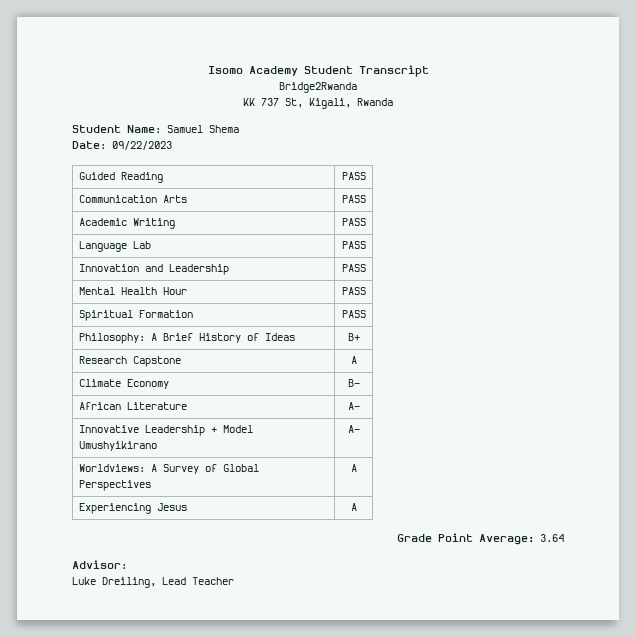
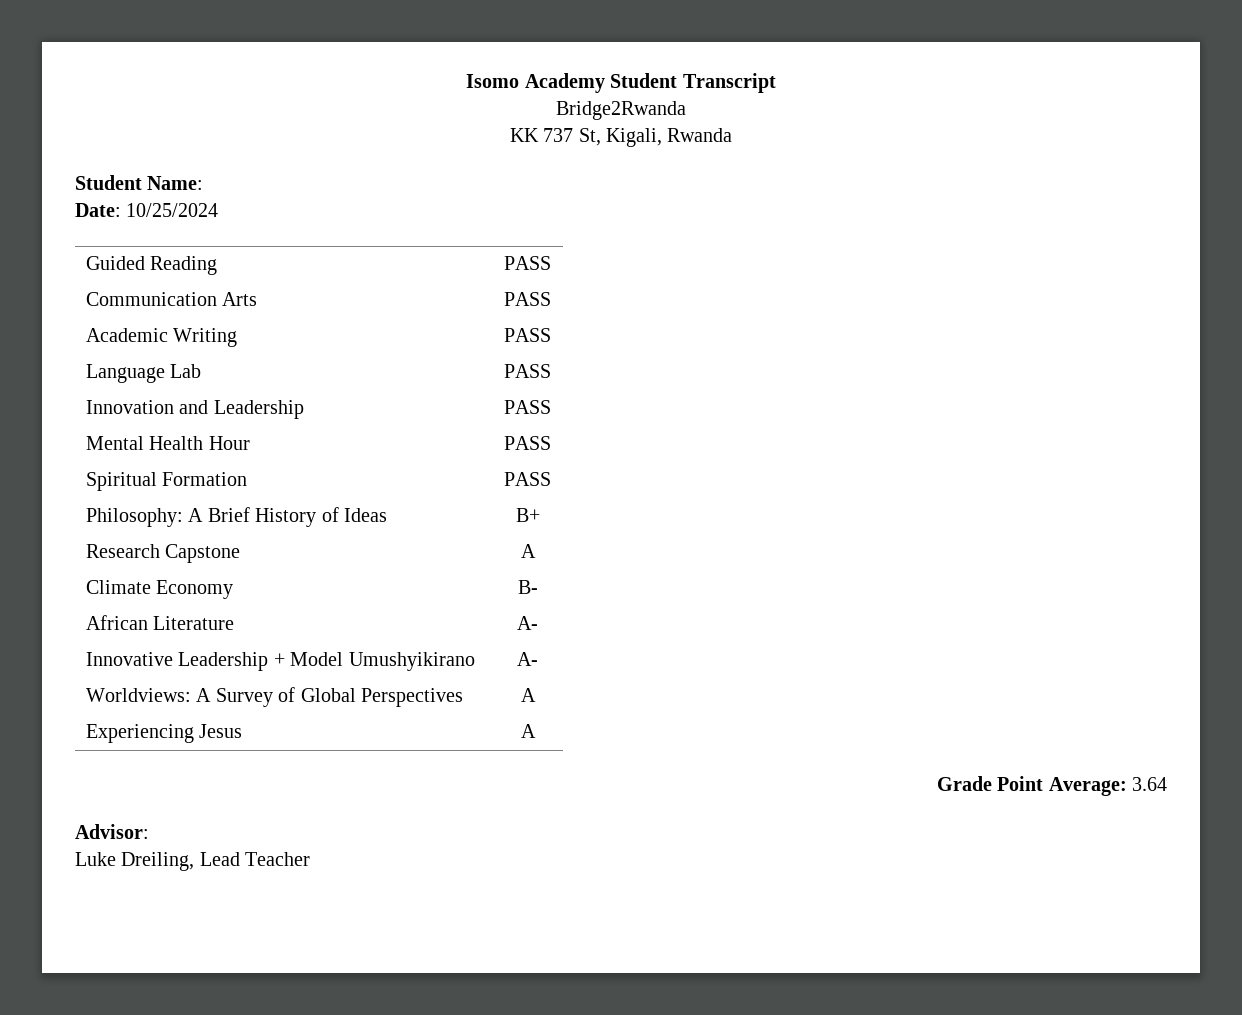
- Student Name: Samuel Shema
+ Student Name:
- Date: 09/22/2023
+ Date: 10/25/2024

